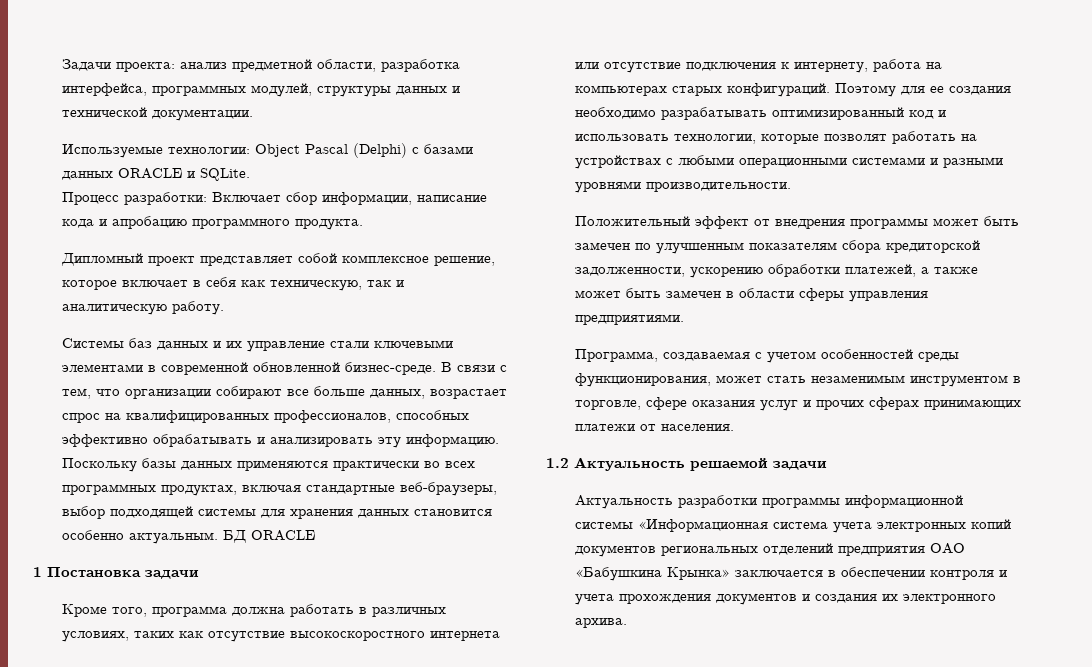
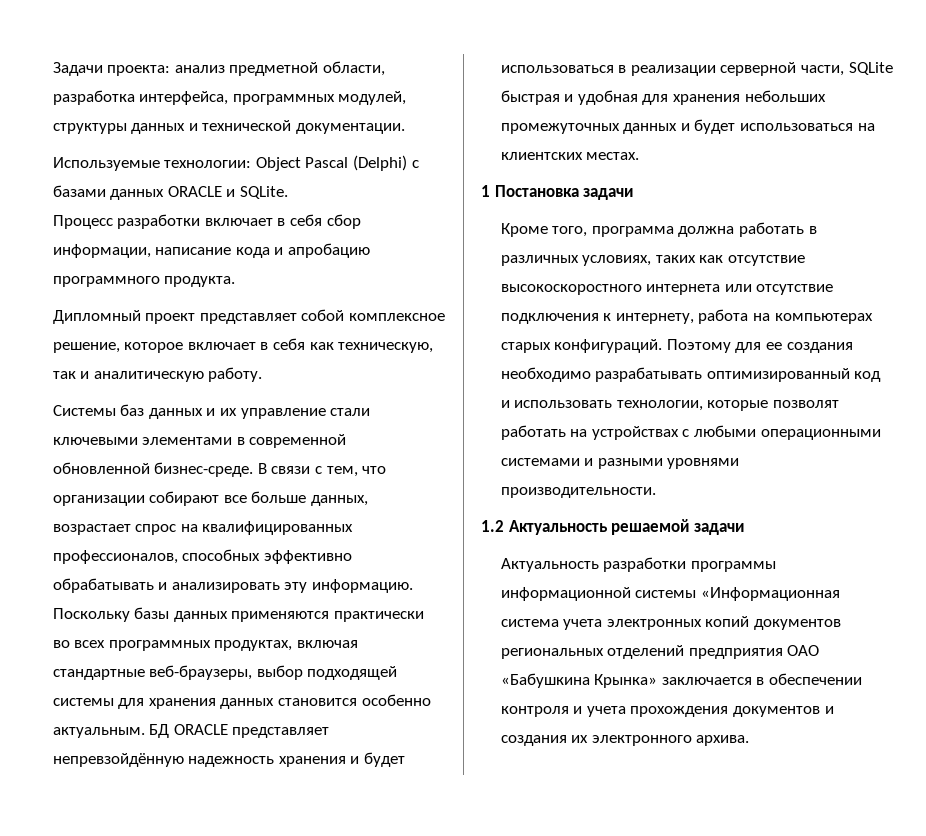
- Процесс разработки: Включает сбор информации, написание кода и апробацию программного продукта.
+ Процесс разработки включает в себя сбор информации, написание кода и апробацию программного продукта.
- БД ORACLE
+ БД ORACLE представляет непревзойдённую надежность хранения и будет использоваться в реализации серверной части, SQLite быстрая и удобная для хранения небольших промежуточных данных и будет использоваться на клиентских местах.
- Положительный эффект от внедрения программы может быть замечен по улучшенным показателям сбора кредиторской задолженности, ускорению обработки платежей, а также может быть замечен в области сферы управления предприятиями.
- Программа, создаваемая с учетом особенностей среды функционирования, может стать незаменимым инструментом в торговле, сфере оказания услуг и прочих сферах принимающих платежи от населения.

